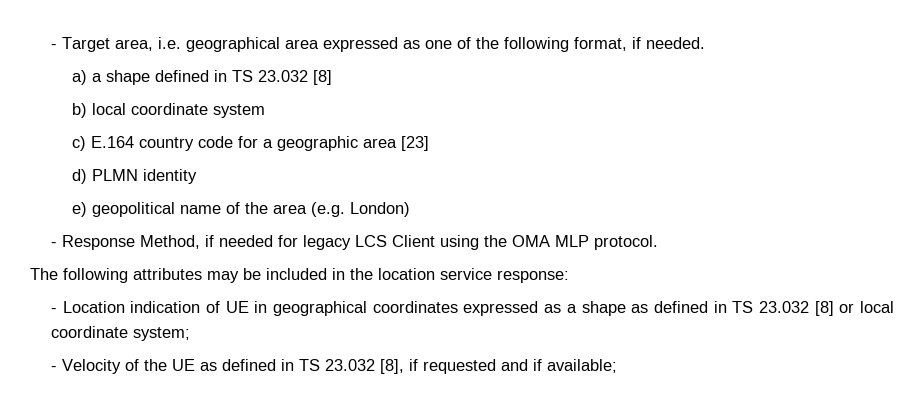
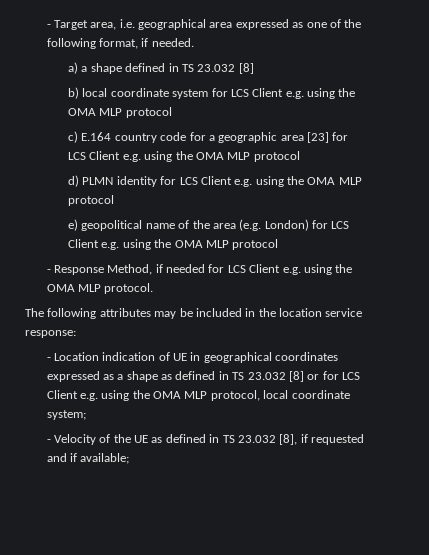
- b) local coordinate system
+ b) local coordinate system for LCS Client e.g. using the OMA MLP protocol
- c) E.164 country code for a geographic area [23]
- d) PLMN identity
+ c) E.164 country code for a geographic area [23] for LCS Client e.g. using the OMA MLP protocol
+ d) PLMN identity for LCS Client e.g. using the OMA MLP protocol
- e) geopolitical name of the area (e.g. London)
+ e) geopolitical name of the area (e.g. London) for LCS Client e.g. using the OMA MLP protocol
- - Response Method, if needed for legacy LCS Client using the OMA MLP protocol.
+ - Response Method, if needed for LCS Client e.g. using the OMA MLP protocol.
- - Location indication of UE in geographical coordinates expressed as a shape as defined in TS 23.032 [8] or local coordinate system;
+ - Location indication of UE in geographical coordinates expressed as a shape as defined in TS 23.032 [8] or for LCS Client e.g. using the OMA MLP protocol, local coordinate system;

